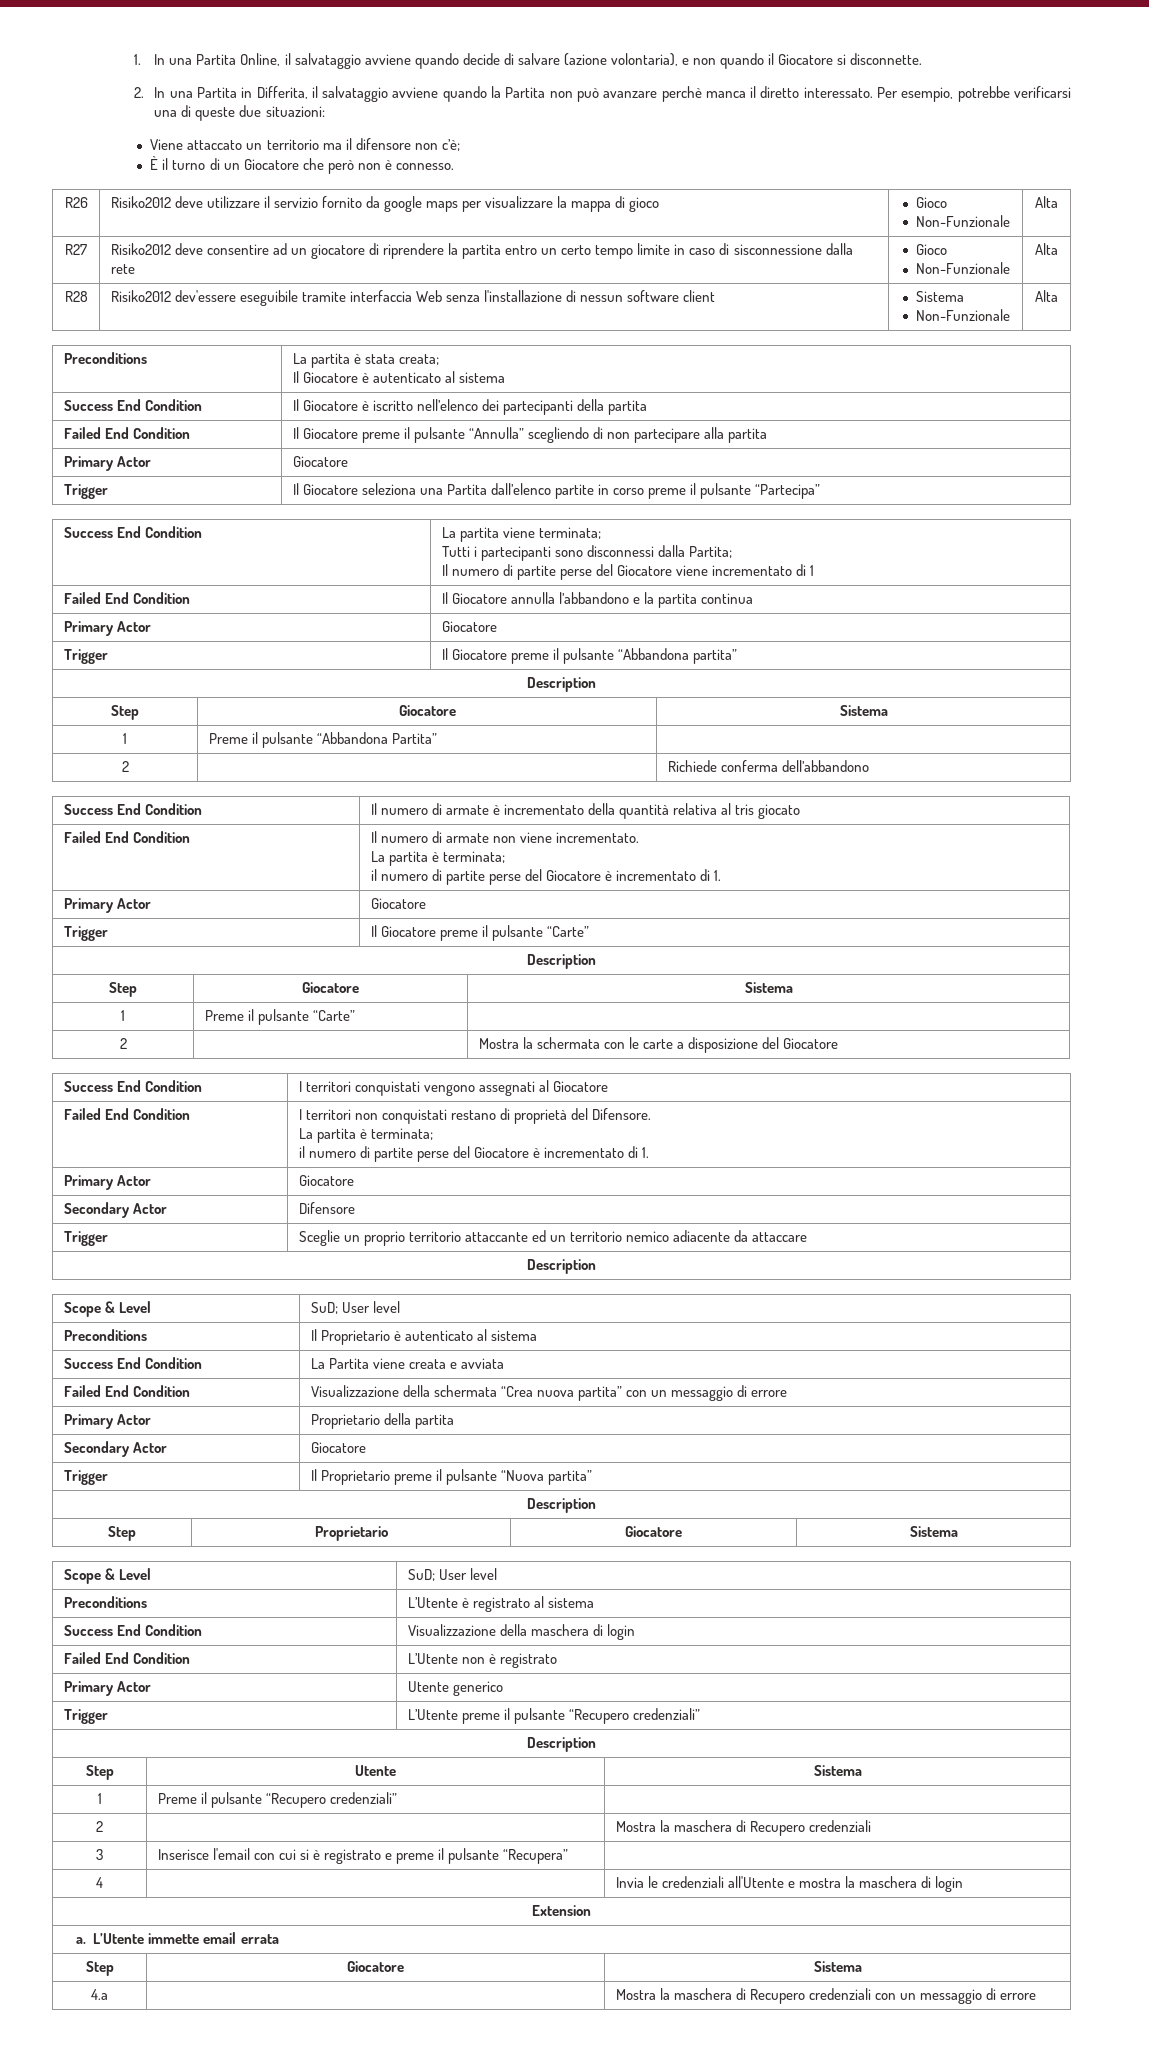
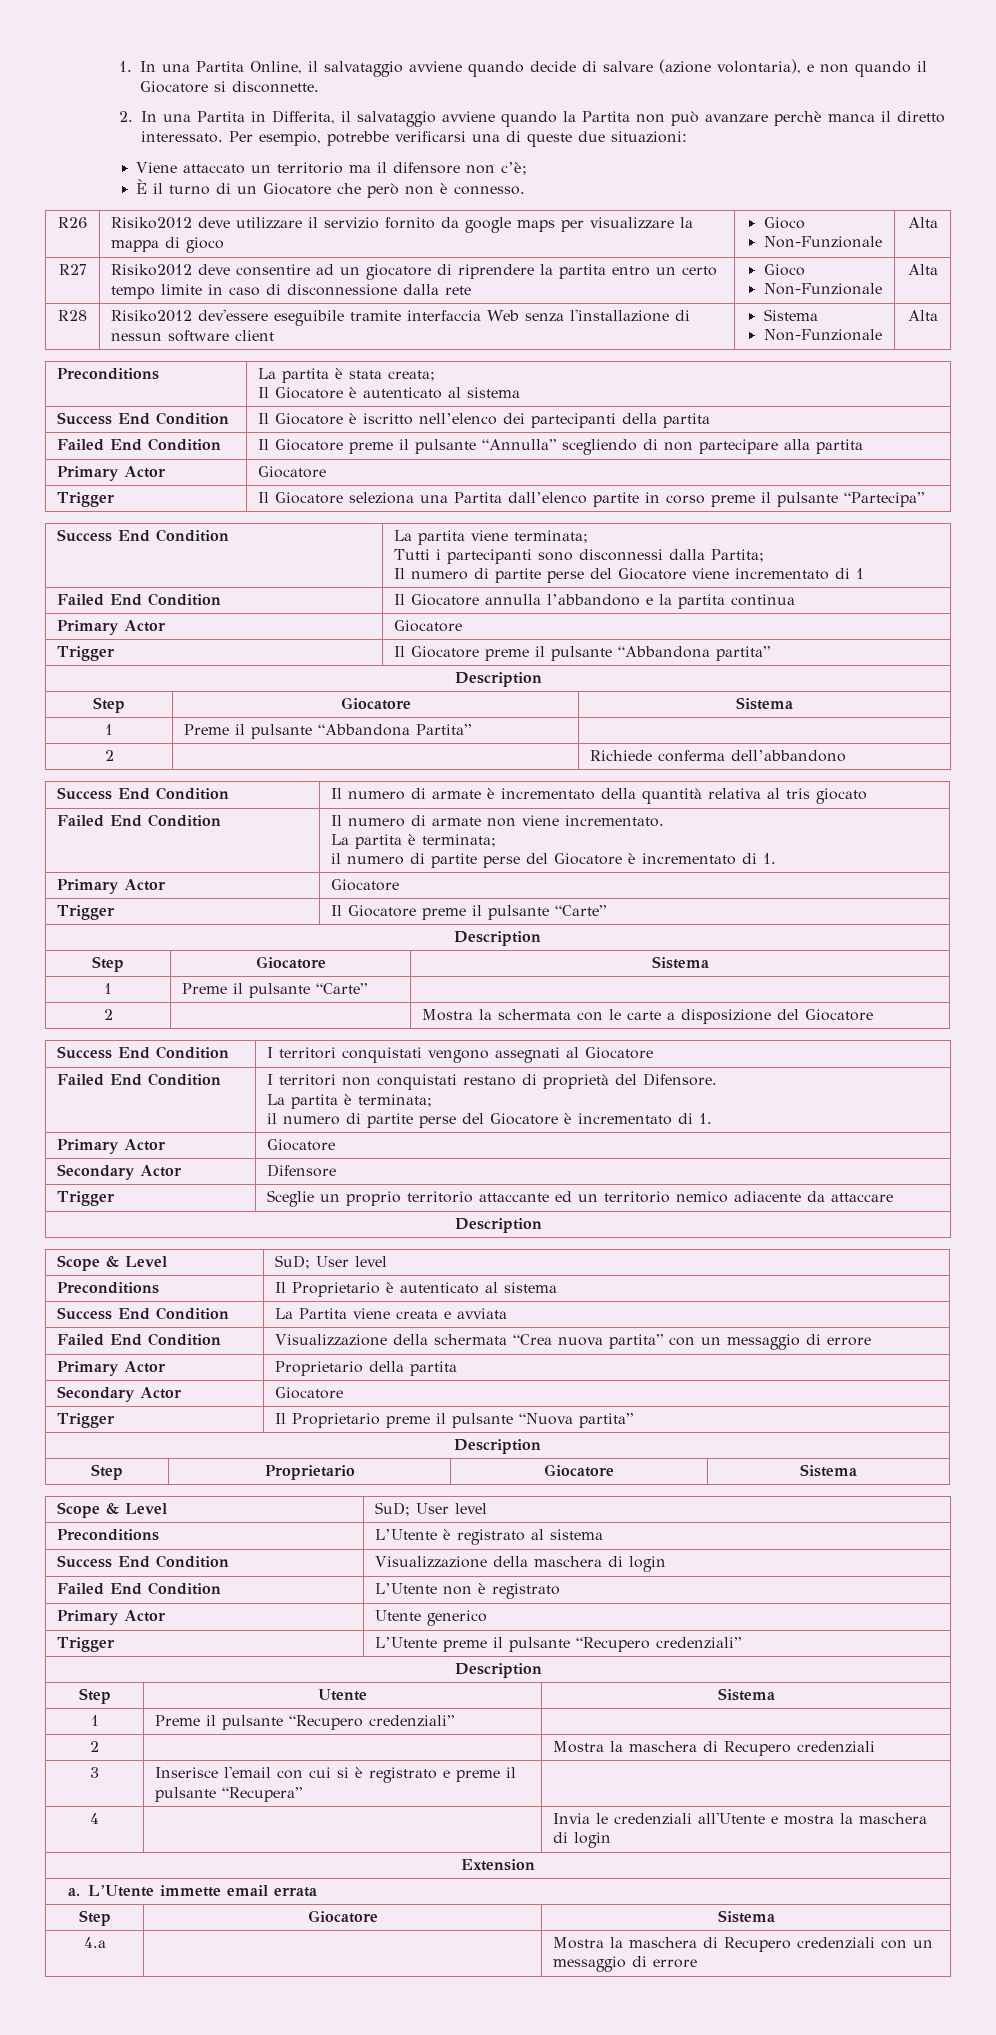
- R27 | Risiko2012 deve consentire ad un giocatore di riprendere la partita entro un certo tempo limite in caso di sisconnessione dalla rete | Gioco
+ R27 | Risiko2012 deve consentire ad un giocatore di riprendere la partita entro un certo tempo limite in caso di disconnessione dalla rete | Gioco

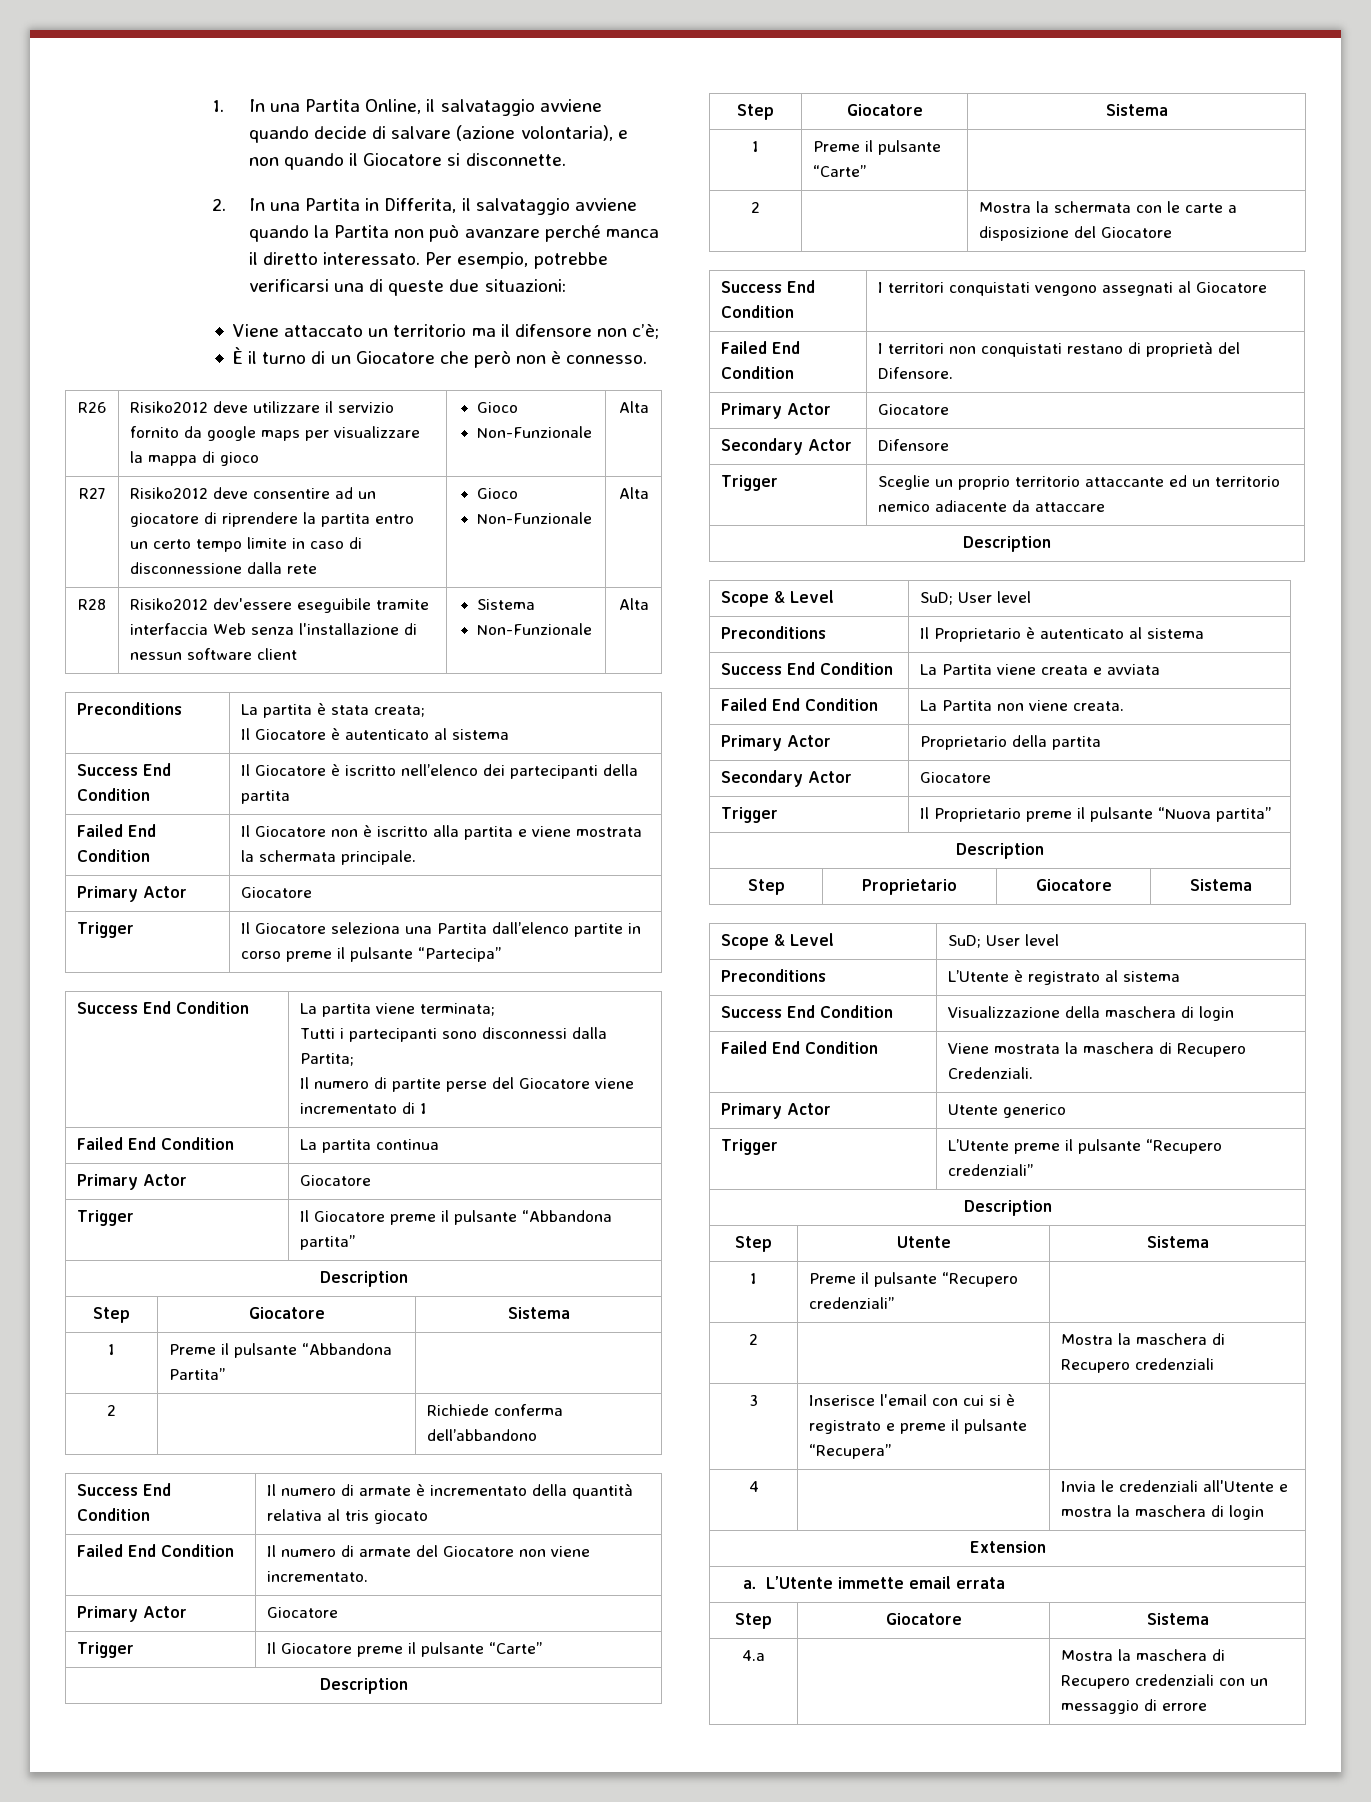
- 2. In una Partita in Differita, il salvataggio avviene quando la Partita non può avanzare perchè manca il diretto interessato.
+ 2. In una Partita in Differita, il salvataggio avviene quando la Partita non può avanzare perché manca il diretto interessato.
- Failed End Condition | Il Giocatore preme il pulsante “Annulla” scegliendo di non partecipare alla partita
+ Failed End Condition | Il Giocatore non è iscritto alla partita e viene mostrata la schermata principale.
- Failed End Condition | Il Giocatore annulla l’abbandono e la partita continua
+ Failed End Condition | La partita continua
- Failed End Condition | Il numero di armate non viene incrementato.
- La partita è terminata;
- il numero di partite perse del Giocatore è incrementato di 1.
+ Failed End Condition | Il numero di armate del Giocatore non viene incrementato.
  Failed End Condition | I territori non conquistati restano di proprietà del Difensore.
- La partita è terminata;
- il numero di partite perse del Giocatore è incrementato di 1.
- Failed End Condition | Visualizzazione della schermata “Crea nuova partita” con un messaggio di errore
+ Failed End Condition | La Partita non viene creata.
- Failed End Condition | L’Utente non è registrato
+ Failed End Condition | Viene mostrata la maschera di Recupero Credenziali.

